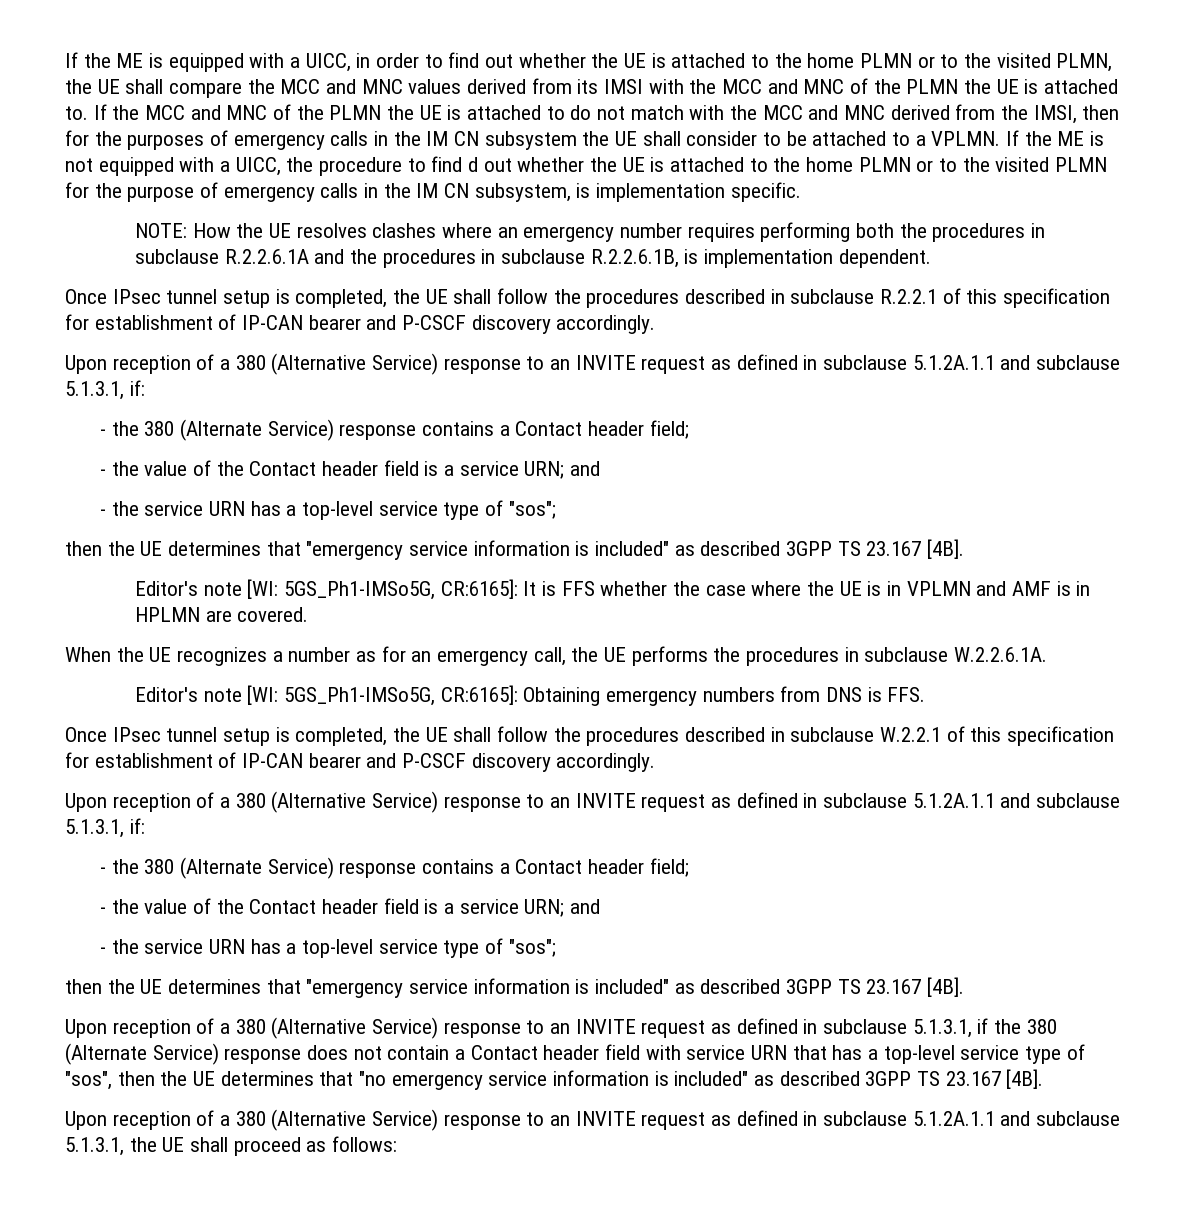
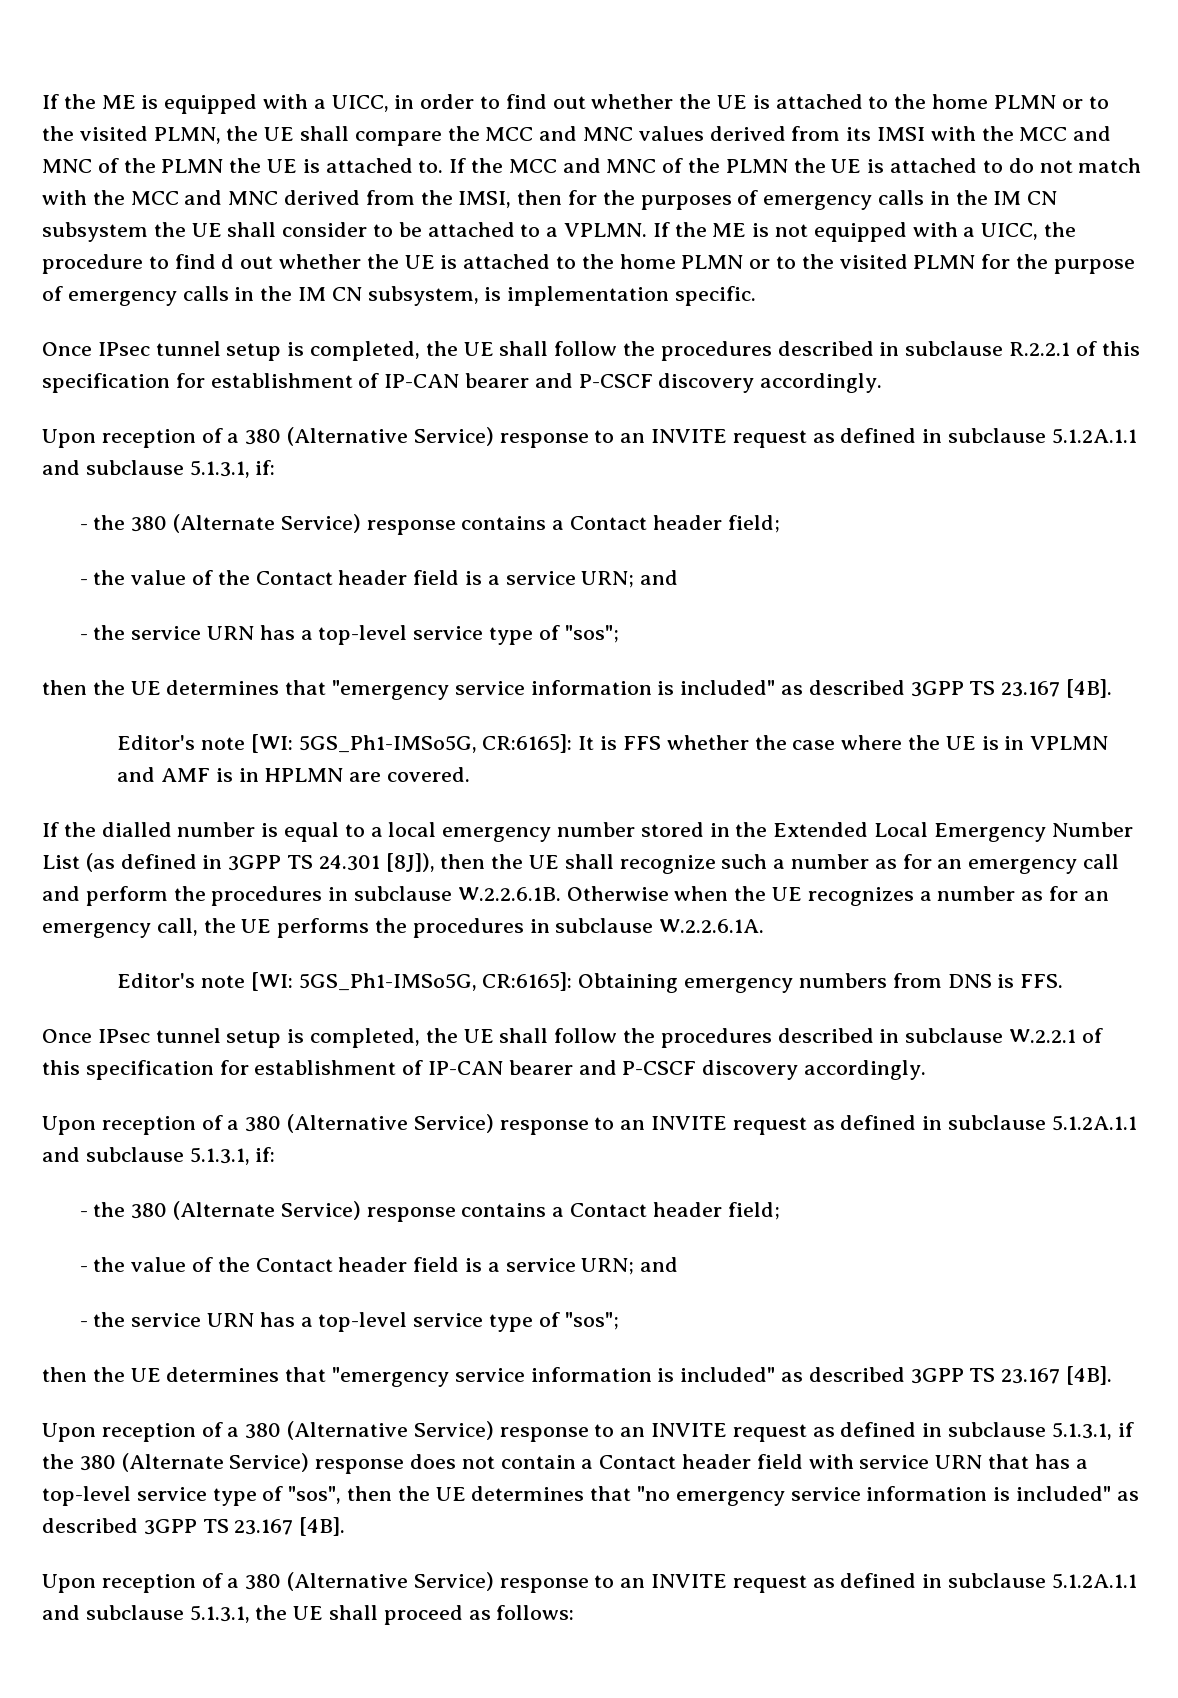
- NOTE: How the UE resolves clashes where an emergency number requires performing both the procedures in subclause R.2.2.6.1A and the procedures in subclause R.2.2.6.1B, is implementation dependent.
- When the UE recognizes a number as for an emergency call, the UE performs the procedures in subclause W.2.2.6.1A.
+ If the dialled number is equal to a local emergency number stored in the Extended Local Emergency Number List (as defined in 3GPP TS 24.301 [8J]), then the UE shall recognize such a number as for an emergency call and perform the procedures in subclause W.2.2.6.1B. Otherwise when the UE recognizes a number as for an emergency call, the UE performs the procedures in subclause W.2.2.6.1A.

